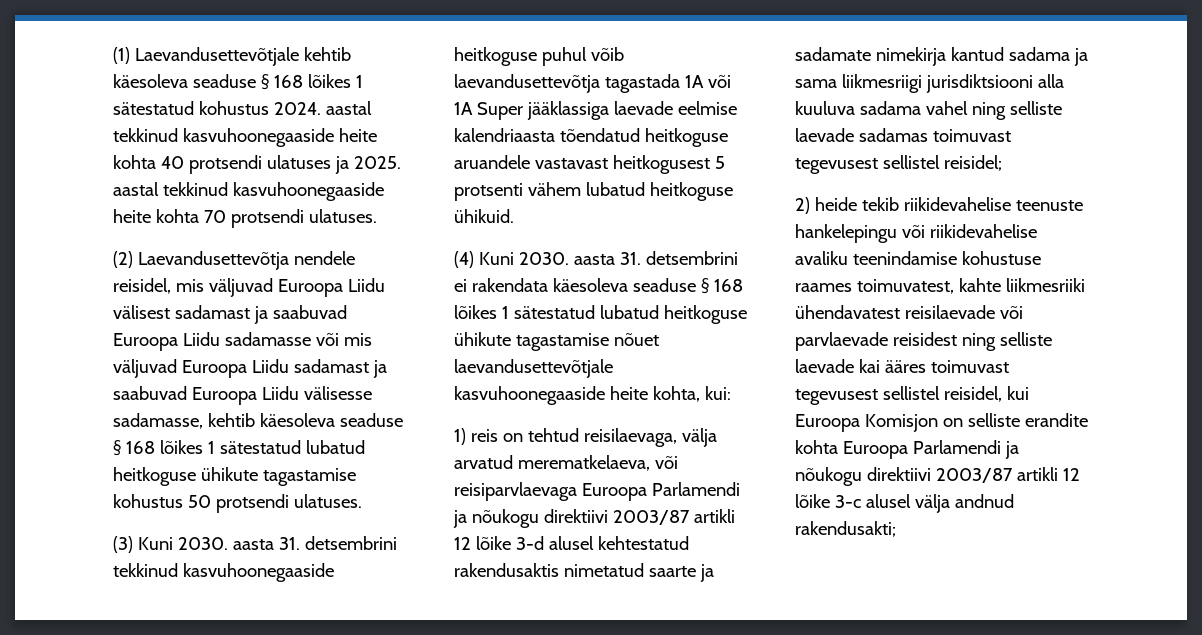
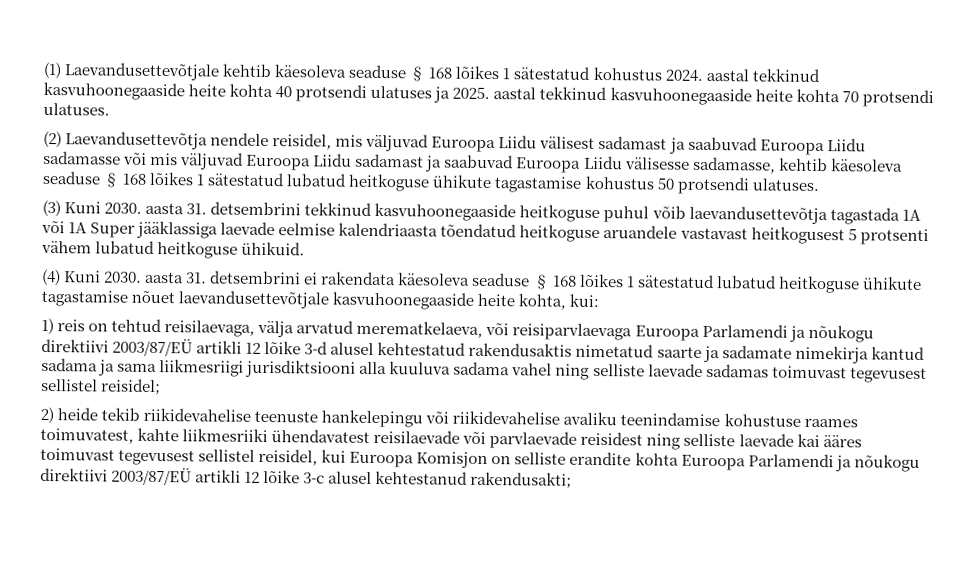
- 1) reis on tehtud reisilaevaga, välja arvatud merematkelaeva, või reisiparvlaevaga Euroopa Parlamendi ja nõukogu direktiivi 2003/87 artikli 12 lõike 3-d alusel kehtestatud rakendusaktis nimetatud saarte ja sadamate nimekirja kantud sadama ja sama liikmesriigi jurisdiktsiooni alla kuuluva sadama vahel ning selliste laevade sadamas toimuvast tegevusest sellistel reisidel;
+ 1) reis on tehtud reisilaevaga, välja arvatud merematkelaeva, või reisiparvlaevaga Euroopa Parlamendi ja nõukogu direktiivi 2003/87/EÜ artikli 12 lõike 3-d alusel kehtestatud rakendusaktis nimetatud saarte ja sadamate nimekirja kantud sadama ja sama liikmesriigi jurisdiktsiooni alla kuuluva sadama vahel ning selliste laevade sadamas toimuvast tegevusest sellistel reisidel;
- 2) heide tekib riikidevahelise teenuste hankelepingu või riikidevahelise avaliku teenindamise kohustuse raames toimuvatest, kahte liikmesriiki ühendavatest reisilaevade või parvlaevade reisidest ning selliste laevade kai ääres toimuvast tegevusest sellistel reisidel, kui Euroopa Komisjon on selliste erandite kohta Euroopa Parlamendi ja nõukogu direktiivi 2003/87 artikli 12 lõike 3-c alusel välja andnud rakendusakti;
+ 2) heide tekib riikidevahelise teenuste hankelepingu või riikidevahelise avaliku teenindamise kohustuse raames toimuvatest, kahte liikmesriiki ühendavatest reisilaevade või parvlaevade reisidest ning selliste laevade kai ääres toimuvast tegevusest sellistel reisidel, kui Euroopa Komisjon on selliste erandite kohta Euroopa Parlamendi ja nõukogu direktiivi 2003/87/EÜ artikli 12 lõike 3-c alusel kehtestanud rakendusakti;

